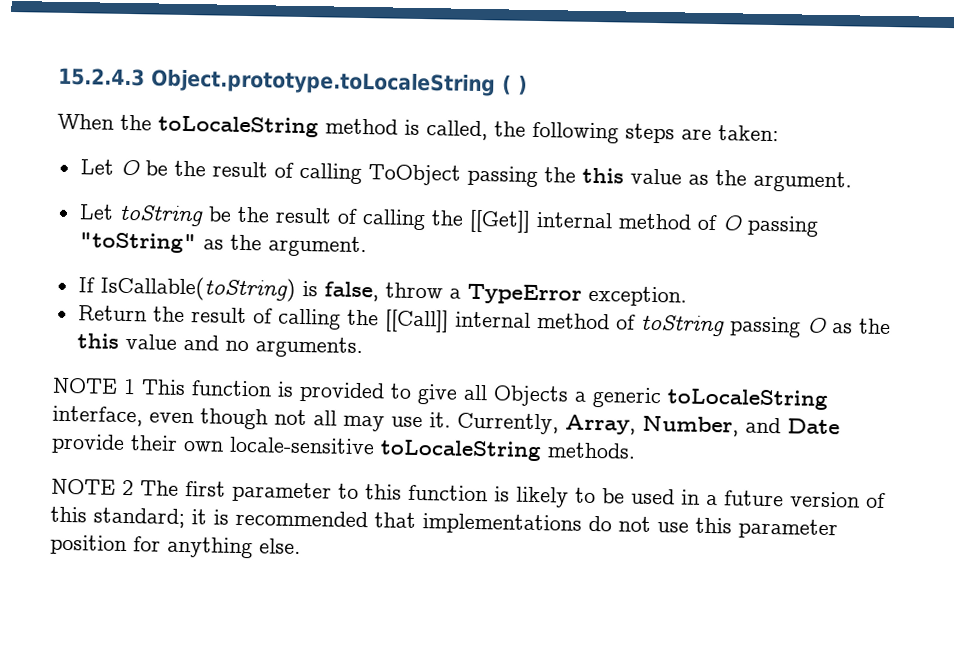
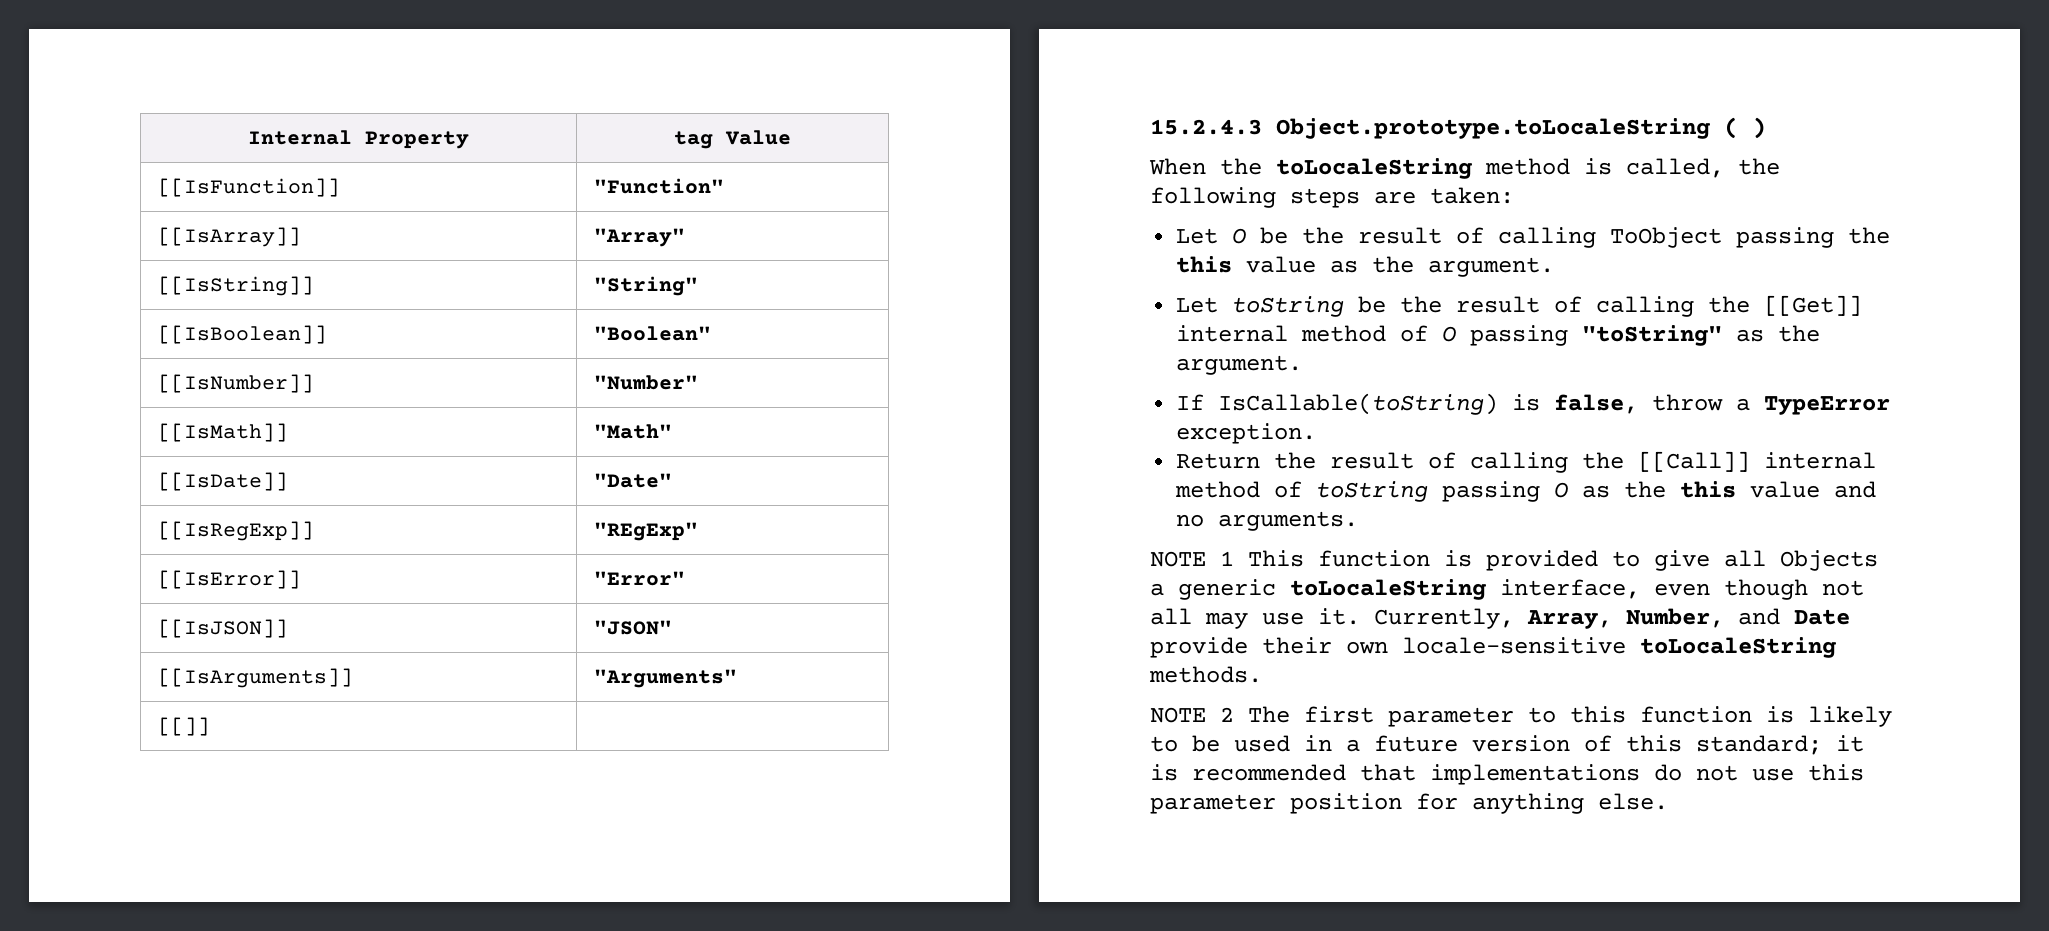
+ Internal Property | tag Value
+ [[IsFunction]] | "Function"
+ [[IsArray]] | "Array"
+ [[IsString]] | "String"
+ [[IsBoolean]] | "Boolean"
+ [[IsNumber]] | "Number"
+ [[IsMath]] | "Math"
+ [[IsDate]] | "Date"
+ [[IsRegExp]] | "REgExp"
+ [[IsError]] | "Error"
+ [[IsJSON]] | "JSON"
+ [[IsArguments]] | "Arguments"
+ [[]] |

